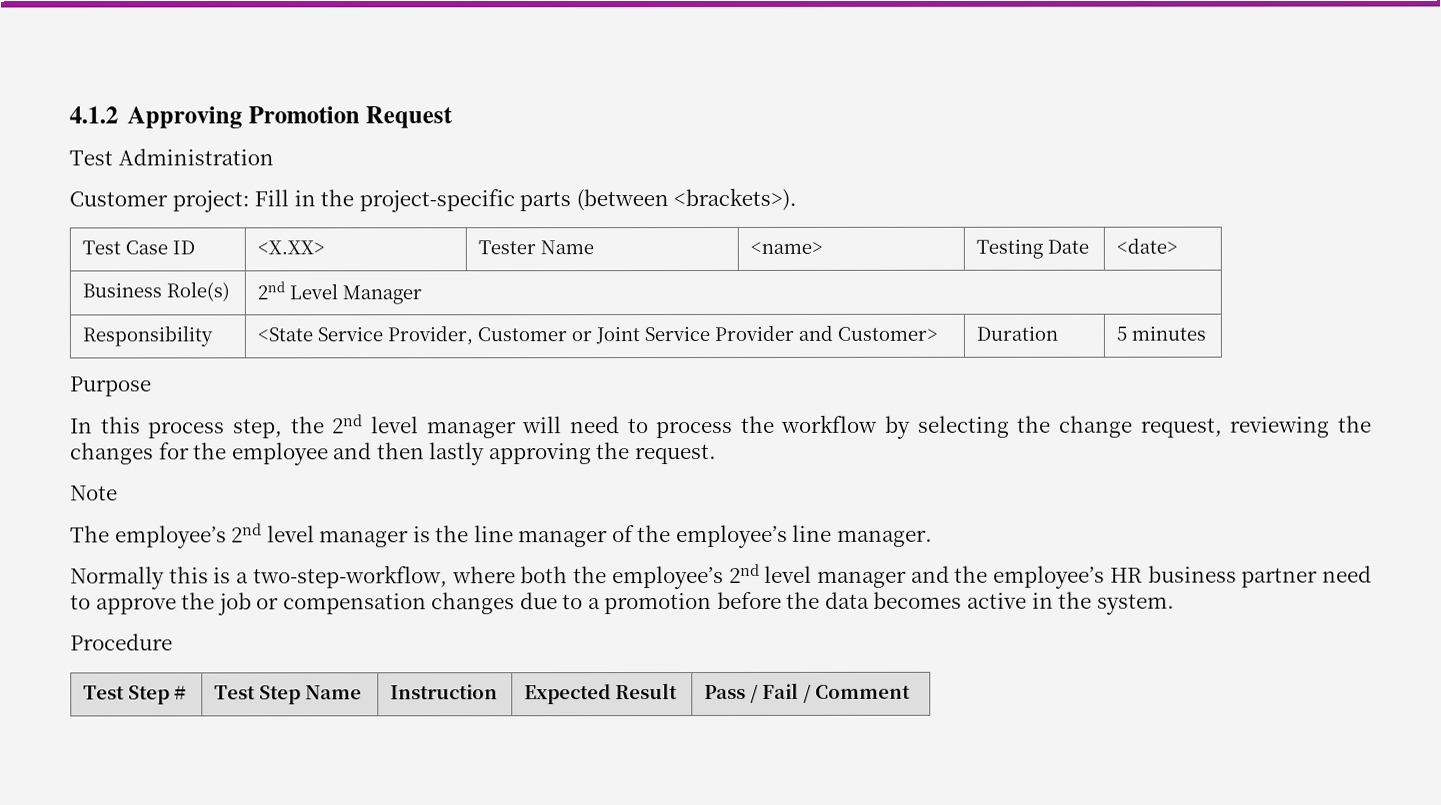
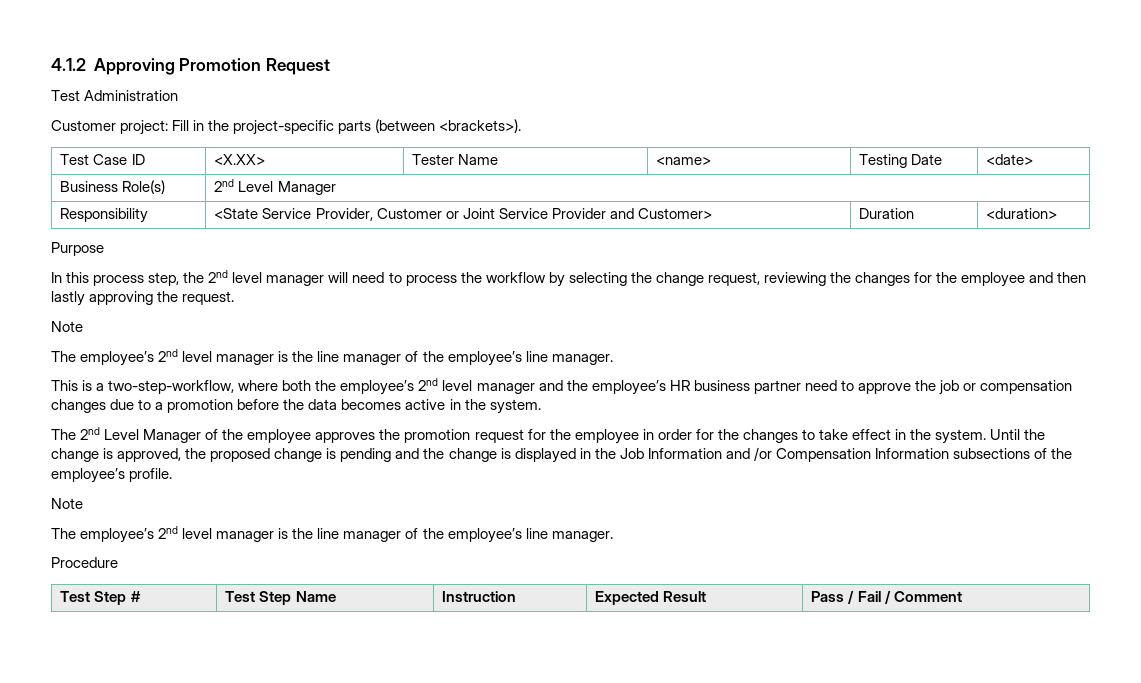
- Responsibility | <State Service Provider, Customer or Joint Service Provider and Customer> | Duration | 5 minutes
+ Responsibility | <State Service Provider, Customer or Joint Service Provider and Customer> | Duration | <duration>
- Normally this is a two-step-workflow, where both the employee’s 2nd level manager and the employee’s HR business partner need to approve the job or compensation changes due to a promotion before the data becomes active in the system.
+ This is a two-step-workflow, where both the employee’s 2nd level manager and the employee’s HR business partner need to approve the job or compensation changes due to a promotion before the data becomes active in the system.
+ The 2nd Level Manager of the employee approves the promotion request for the employee in order for the changes to take effect in the system. Until the change is approved, the proposed change is pending and the change is displayed in the Job Information and /or Compensation Information subsections of the employee’s profile.
+ Note
+ The employee’s 2nd level manager is the line manager of the employee’s line manager.

